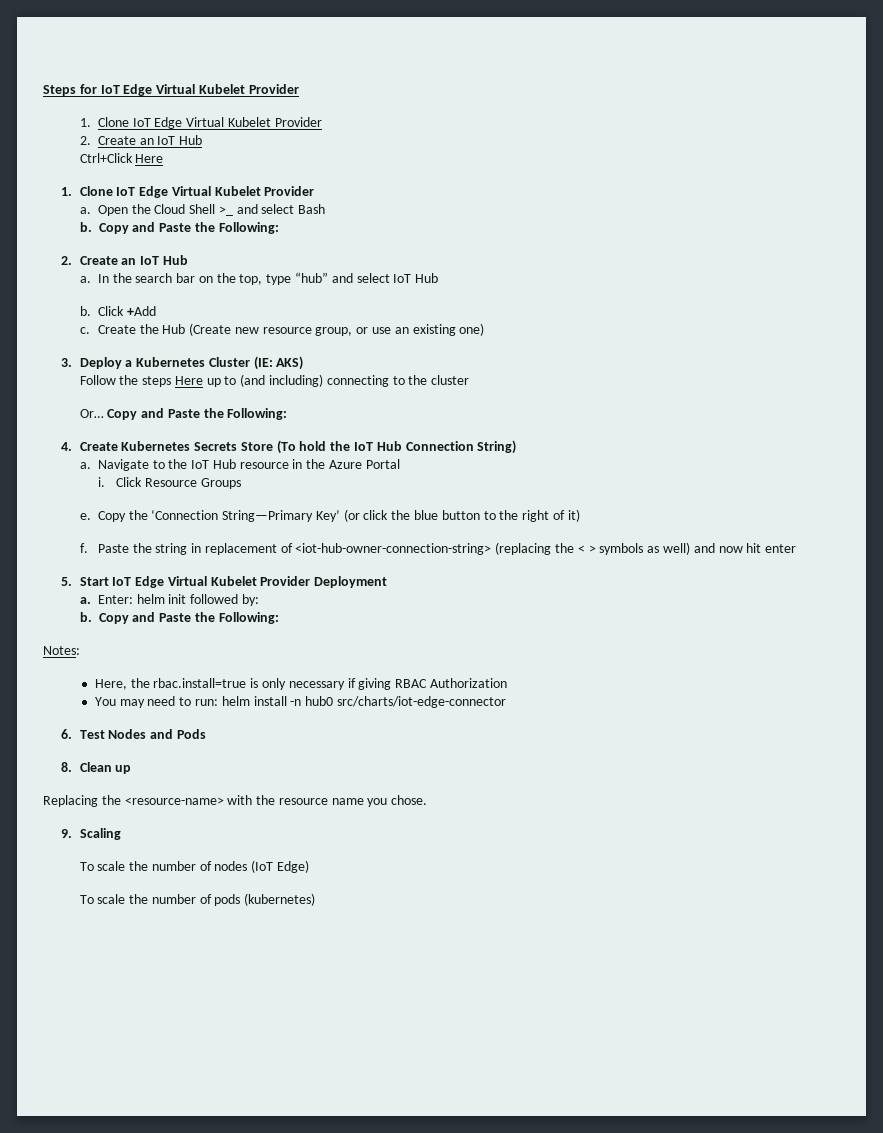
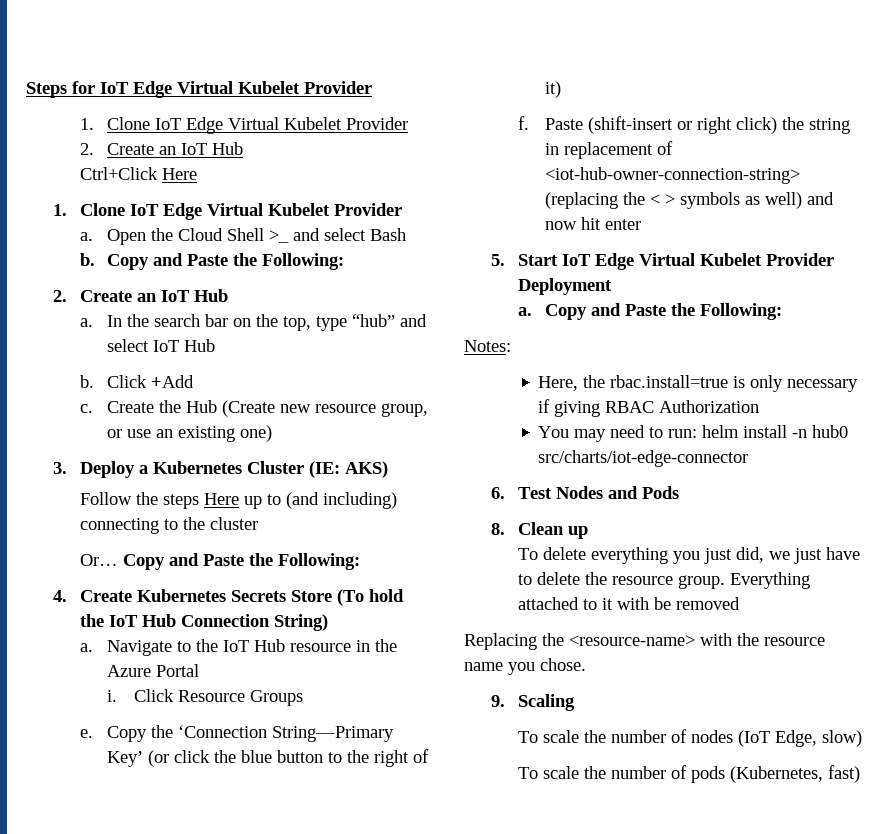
- Paste the string in replacement of <iot-hub-owner-connection-string> (replacing the < > symbols as well) and now hit enter
+ Paste (shift-insert or right click) the string in replacement of <iot-hub-owner-connection-string> (replacing the < > symbols as well) and now hit enter
- Enter: helm init followed by:
- b.
+ To delete everything you just did, we just have to delete the resource group. Everything attached to it with be removed
- To scale the number of nodes (IoT Edge)
+ To scale the number of nodes (IoT Edge, slow)
- To scale the number of pods (kubernetes)
+ To scale the number of pods (Kubernetes, fast)

